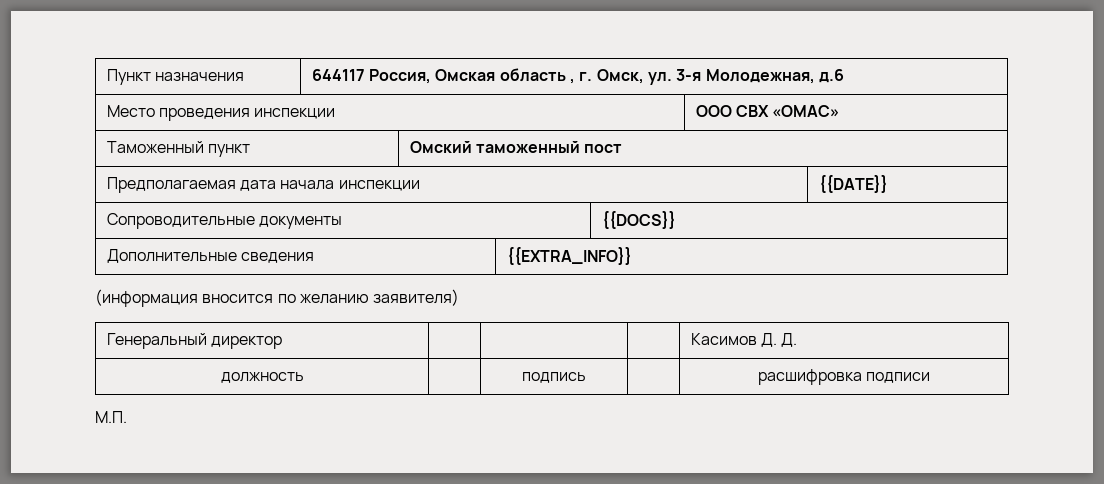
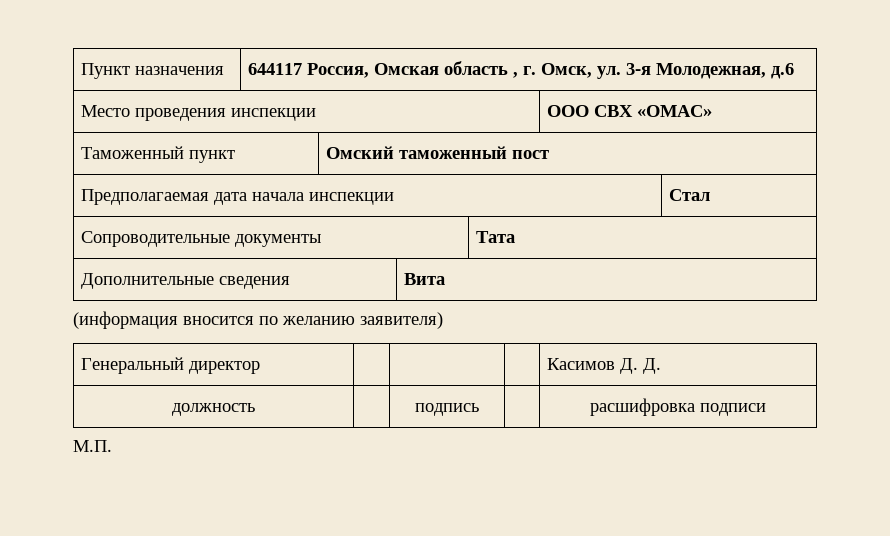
- Предполагаемая дата начала инспекции | {{DATE}}
+ Предполагаемая дата начала инспекции | Стал
- Сопроводительные документы | {{DOCS}}
+ Сопроводительные документы | Тата
- Дополнительные сведения | {{EXTRA_INFO}}
+ Дополнительные сведения | Вита

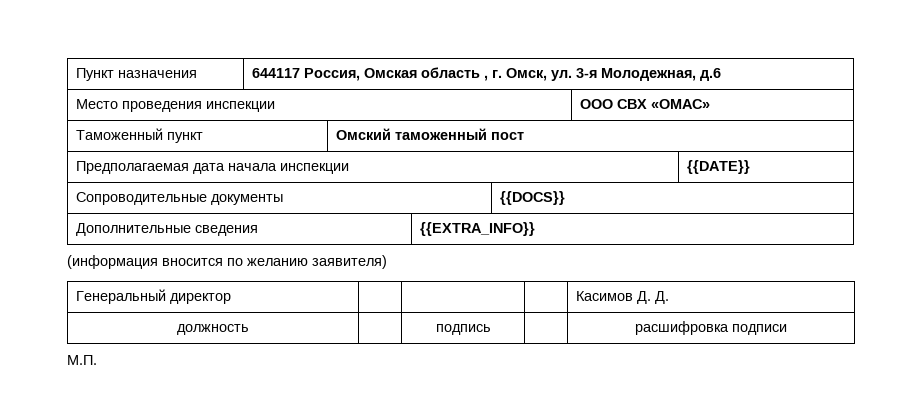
- Предполагаемая дата начала инспекции | Стал
+ Предполагаемая дата начала инспекции | {{DATE}}
- Сопроводительные документы | Тата
+ Сопроводительные документы | {{DOCS}}
- Дополнительные сведения | Вита
+ Дополнительные сведения | {{EXTRA_INFO}}

